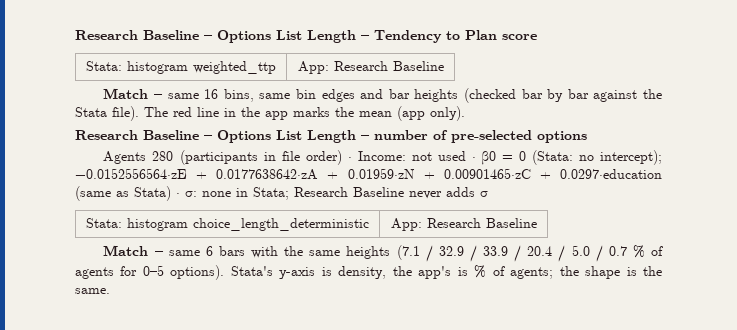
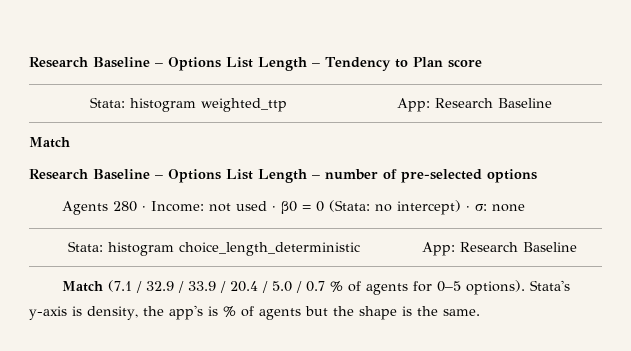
  Stata: histogram weighted_ttp | App: Research Baseline
- Match – same 16 bins, same bin edges and bar heights (checked bar by bar against the Stata file). The red line in the app marks the mean (app only).
+ Match
- Agents 280 (participants in file order) · Income: not used · β0 = 0 (Stata: no intercept); −0.0152556564·zE + 0.0177638642·zA + 0.01959·zN + 0.00901465·zC + 0.0297·education (same as Stata) · σ: none in Stata; Research Baseline never adds σ
+ Agents 280 · Income: not used · β0 = 0 (Stata: no intercept) · σ: none
- Match – same 6 bars with the same heights (7.1 / 32.9 / 33.9 / 20.4 / 5.0 / 0.7 % of agents for 0–5 options).
+ Match (7.1 / 32.9 / 33.9 / 20.4 / 5.0 / 0.7 % of agents for 0–5 options).
- Stata's y-axis is density, the app's is % of agents; the shape is the same.
+ Stata's y-axis is density, the app's is % of agents but the shape is the same.

